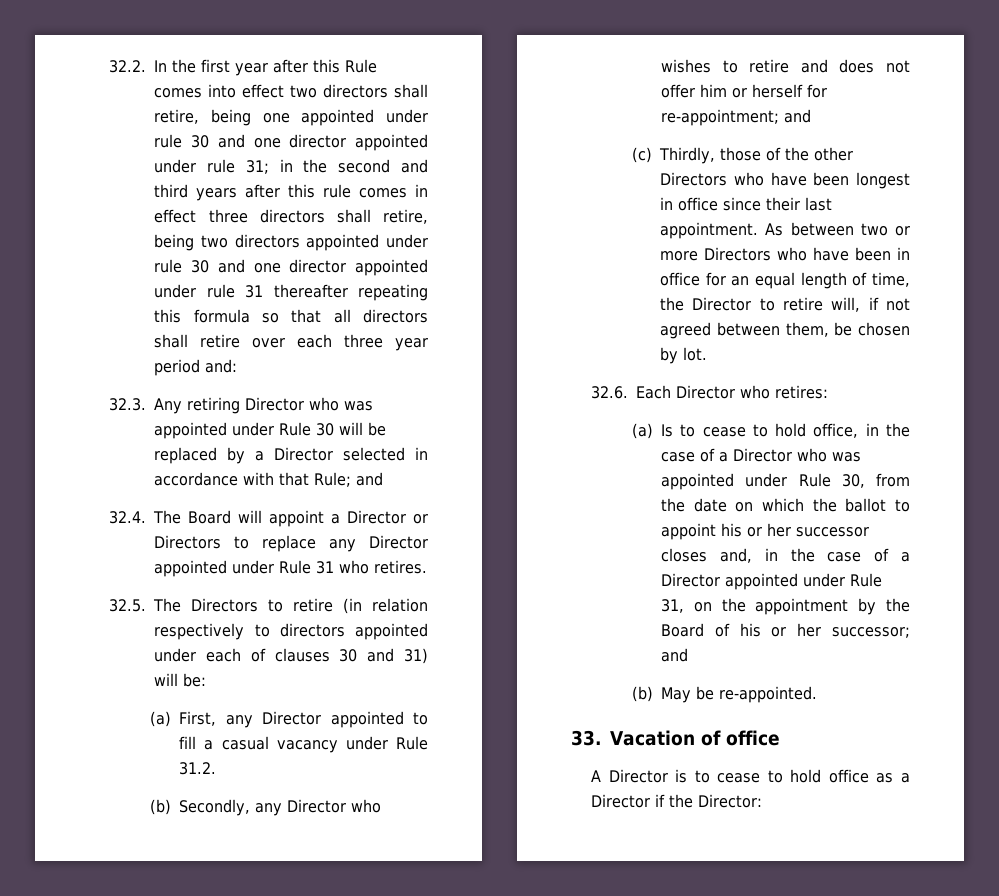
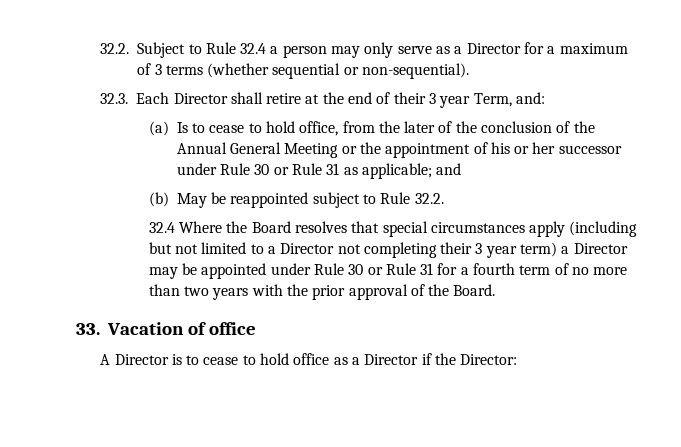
- 32.2. In the first year after this Rule comes into effect two directors shall retire, being one appointed under rule 30 and one director appointed under rule 31; in the second and third years after this rule comes in effect three directors shall retire, being two directors appointed under rule 30 and one director appointed under rule 31 thereafter repeating this formula so that all directors shall retire over each three year period and:
- 32.3. Any retiring Director who was appointed under Rule 30 will be replaced by a Director selected in accordance with that Rule; and
- 32.4. The Board will appoint a Director or Directors to replace any Director appointed under Rule 31 who retires.
- 32.5. The Directors to retire (in relation respectively to directors appointed under each of clauses 30 and 31) will be:
- (a) First, any Director appointed to fill a casual vacancy under Rule 31.2.
- (b) Secondly, any Director who wishes to retire and does not offer him or herself for re-appointment; and
- (c) Thirdly, those of the other Directors who have been longest in office since their last appointment. As between two or more Directors who have been in office for an equal length of time, the Director to retire will, if not agreed between them, be chosen by lot.
- 32.6. Each Director who retires:
+ 32.2. Subject to Rule 32.4 a person may only serve as a Director for a maximum of 3 terms (whether sequential or non-sequential).
+ 32.3. Each Director shall retire at the end of their 3 year Term, and:
- (a) Is to cease to hold office, in the case of a Director who was appointed under Rule 30, from the date on which the ballot to appoint his or her successor closes and, in the case of a Director appointed under Rule 31, on the appointment by the Board of his or her successor; and
- (b) May be re-appointed.
+ (a) Is to cease to hold office, from the later of the conclusion of the Annual General Meeting or the appointment of his or her successor under Rule 30 or Rule 31 as applicable; and
+ (b) May be reappointed subject to Rule 32.2.
+ 32.4 Where the Board resolves that special circumstances apply (including but not limited to a Director not completing their 3 year term) a Director may be appointed under Rule 30 or Rule 31 for a fourth term of no more than two years with the prior approval of the Board.

